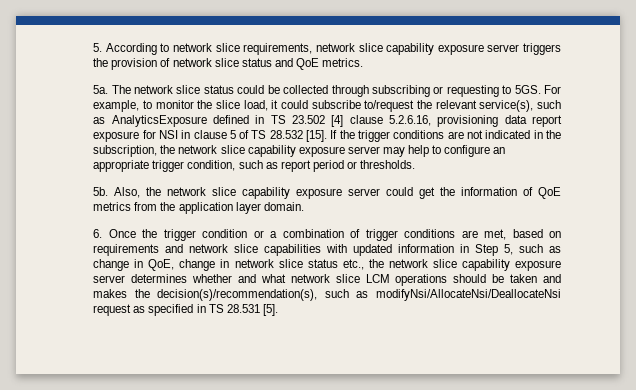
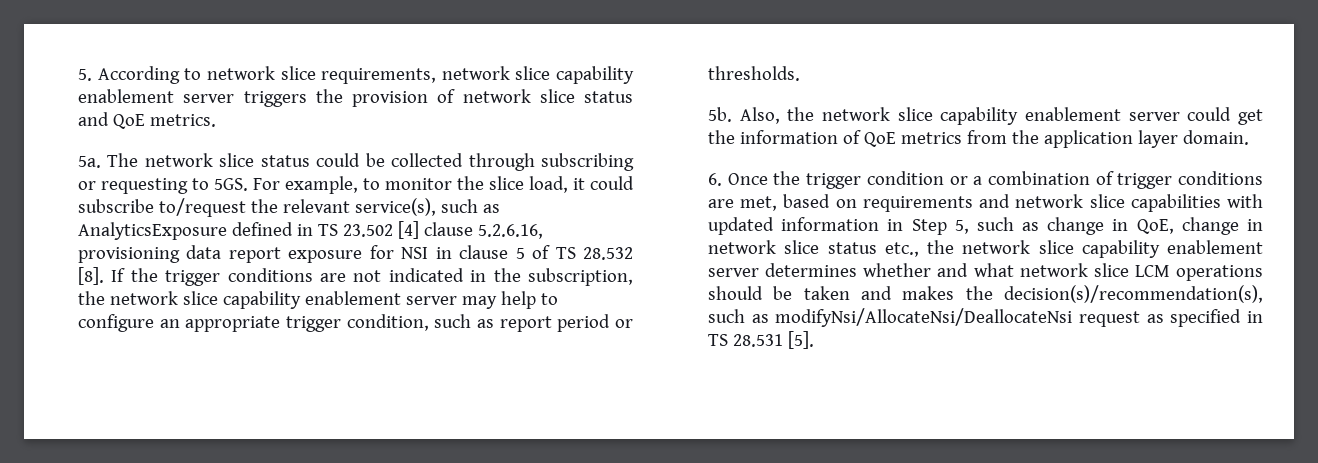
- 5. According to network slice requirements, network slice capability exposure server triggers the provision of network slice status and QoE metrics.
+ 5. According to network slice requirements, network slice capability enablement server triggers the provision of network slice status and QoE metrics.
- For example, to monitor the slice load, it could subscribe to/request the relevant service(s), such as AnalyticsExposure defined in TS 23.502 [4] clause 5.2.6.16, provisioning data report exposure for NSI in clause 5 of TS 28.532 [15].
+ For example, to monitor the slice load, it could subscribe to/request the relevant service(s), such as AnalyticsExposure defined in TS 23.502 [4] clause 5.2.6.16, provisioning data report exposure for NSI in clause 5 of TS 28.532 [8].
- If the trigger conditions are not indicated in the subscription, the network slice capability exposure server may help to configure an appropriate trigger condition, such as report period or thresholds.
+ If the trigger conditions are not indicated in the subscription, the network slice capability enablement server may help to configure an appropriate trigger condition, such as report period or thresholds.
- Also, the network slice capability exposure server could get the information of QoE metrics from the application layer domain.
+ Also, the network slice capability enablement server could get the information of QoE metrics from the application layer domain.
- 6. Once the trigger condition or a combination of trigger conditions are met, based on requirements and network slice capabilities with updated information in Step 5, such as change in QoE, change in network slice status etc., the network slice capability exposure server determines whether and what network slice LCM operations should be taken and makes the decision(s)/recommendation(s), such as modifyNsi/AllocateNsi/DeallocateNsi request as specified in TS 28.531 [5].
+ 6. Once the trigger condition or a combination of trigger conditions are met, based on requirements and network slice capabilities with updated information in Step 5, such as change in QoE, change in network slice status etc., the network slice capability enablement server determines whether and what network slice LCM operations should be taken and makes the decision(s)/recommendation(s), such as modifyNsi/AllocateNsi/DeallocateNsi request as specified in TS 28.531 [5].

